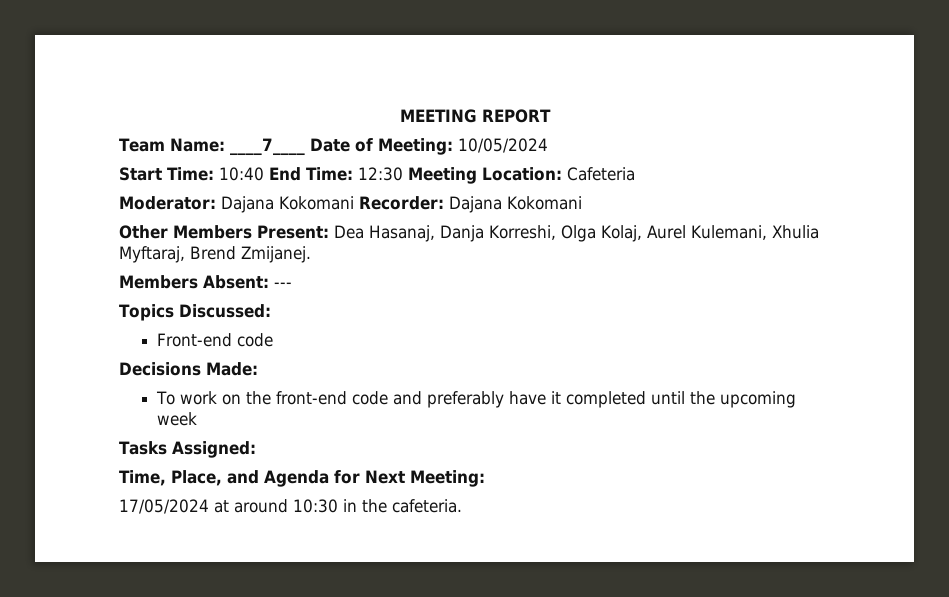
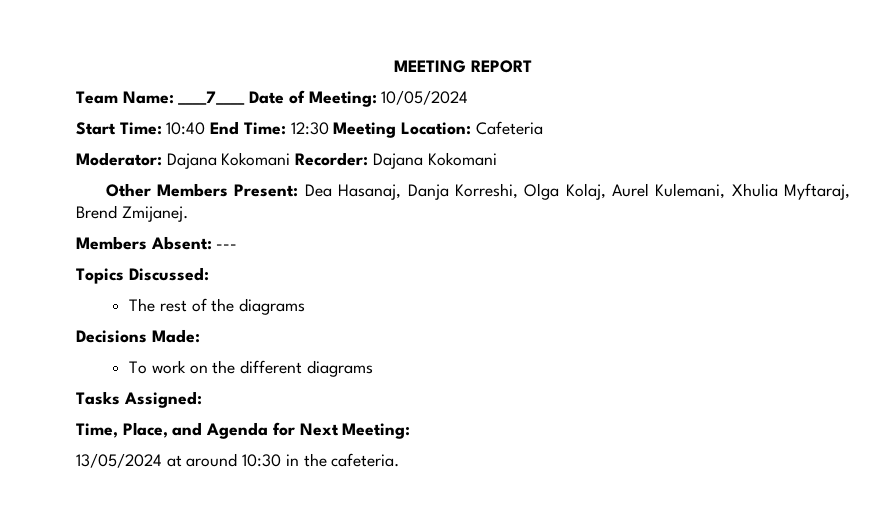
- Front-end code
+ The rest of the diagrams
- To work on the front-end code and preferably have it completed until the upcoming week
+ To work on the different diagrams
- 17/05/2024 at around 10:30 in the cafeteria.
+ 13/05/2024 at around 10:30 in the cafeteria.

